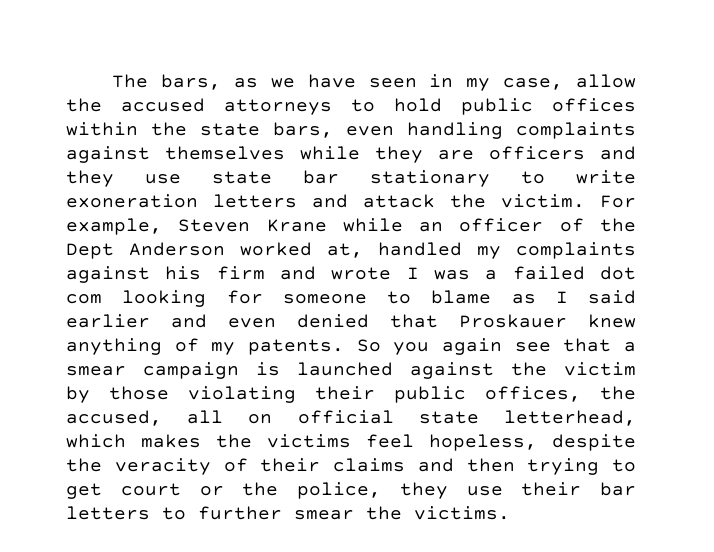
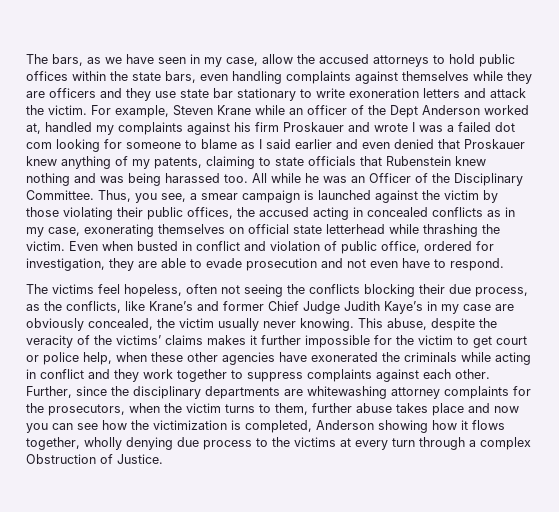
- For example, Steven Krane while an officer of the Dept Anderson worked at, handled my complaints against his firm and wrote I was a failed dot com looking for someone to blame as I said earlier and even denied that Proskauer knew anything of my patents. So you again see that a smear campaign is launched against the victim by those violating their public offices, the accused, all on official state letterhead, which makes the victims feel hopeless, despite the veracity of their claims and then trying to get court or the police, they use their bar letters to further smear the victims.
+ For example, Steven Krane while an officer of the Dept Anderson worked at, handled my complaints against his firm Proskauer and wrote I was a failed dot com looking for someone to blame as I said earlier and even denied that Proskauer knew anything of my patents, claiming to state officials that Rubenstein knew nothing and was being harassed too. All while he was an Officer of the Disciplinary Committee. Thus, you see, a smear campaign is launched against the victim by those violating their public offices, the accused acting in concealed conflicts as in my case, exonerating themselves on official state letterhead while thrashing the victim. Even when busted in conflict and violation of public office, ordered for investigation, they are able to evade prosecution and not even have to respond.
+ The victims feel hopeless, often not seeing the conflicts blocking their due process, as the conflicts, like Krane’s and former Chief Judge Judith Kaye’s in my case are obviously concealed, the victim usually never knowing. This abuse, despite the veracity of the victims’ claims makes it further impossible for the victim to get court or police help, when these other agencies have exonerated the criminals while acting in conflict and they work together to suppress complaints against each other. Further, since the disciplinary departments are whitewashing attorney complaints for the prosecutors, when the victim turns to them, further abuse takes place and now you can see how the victimization is completed, Anderson showing how it flows together, wholly denying due process to the victims at every turn through a complex Obstruction of Justice.

